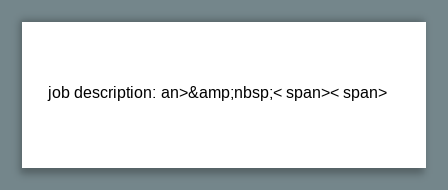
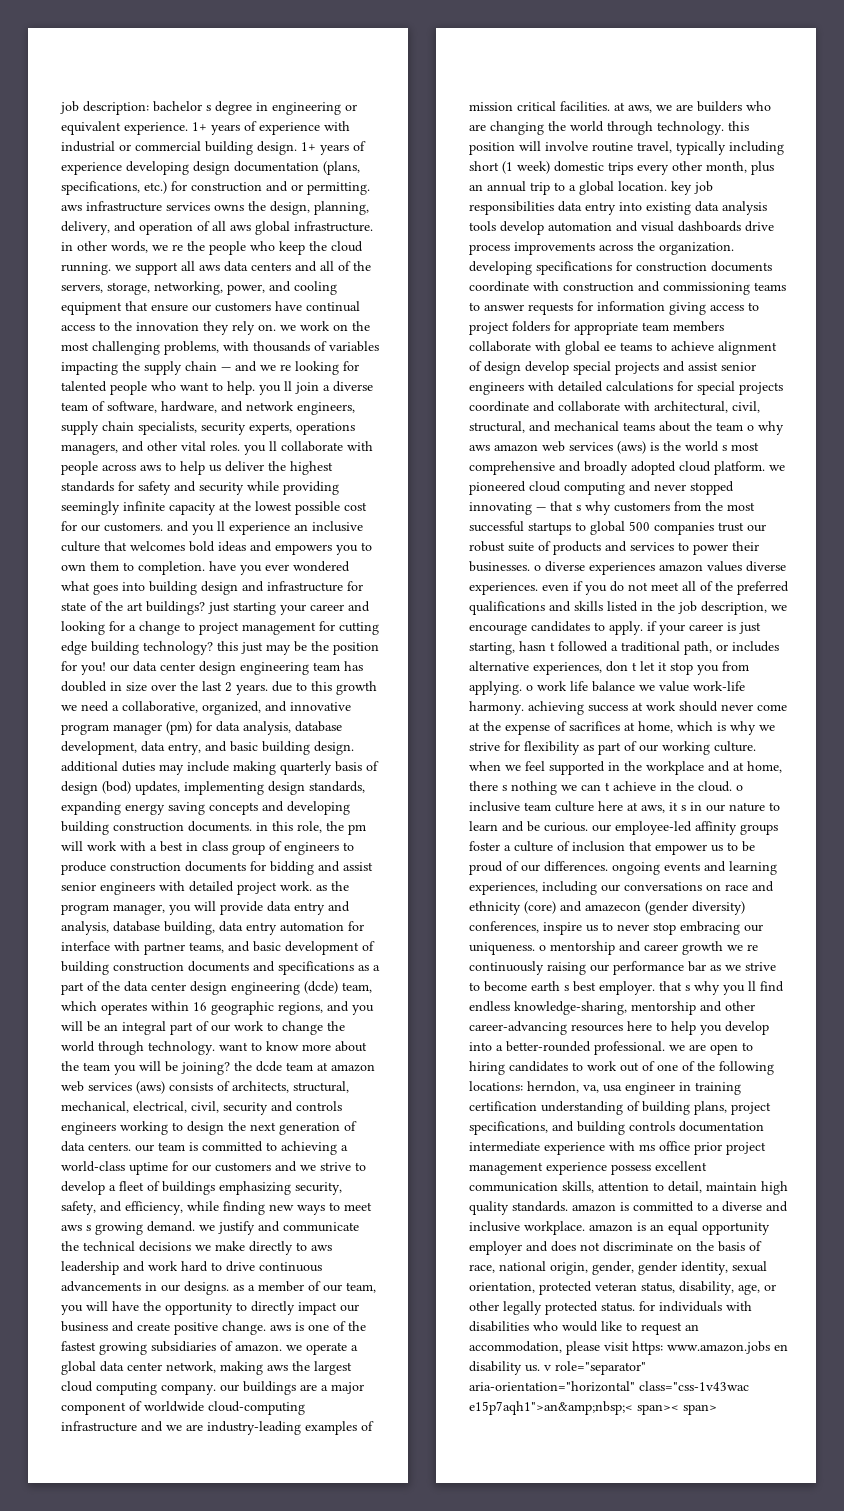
- job description: an>&amp;nbsp;< span>< span>
+ job description: bachelor s degree in engineering or equivalent experience. 1+ years of experience with industrial or commercial building design. 1+ years of experience developing design documentation (plans, specifications, etc.) for construction and or permitting. aws infrastructure services owns the design, planning, delivery, and operation of all aws global infrastructure. in other words, we re the people who keep the cloud running. we support all aws data centers and all of the servers, storage, networking, power, and cooling equipment that ensure our customers have continual access to the innovation they rely on. we work on the most challenging problems, with thousands of variables impacting the supply chain — and we re looking for talented people who want to help. you ll join a diverse team of software, hardware, and network engineers, supply chain specialists, security experts, operations managers, and other vital roles. you ll collaborate with people across aws to help us deliver the highest standards for safety and security while providing seemingly infinite capacity at the lowest possible cost for our customers. and you ll experience an inclusive culture that welcomes bold ideas and empowers you to own them to completion. have you ever wondered what goes into building design and infrastructure for state of the art buildings? just starting your career and looking for a change to project management for cutting edge building technology? this just may be the position for you! our data center design engineering team has doubled in size over the last 2 years. due to this growth we need a collaborative, organized, and innovative program manager (pm) for data analysis, database development, data entry, and basic building design. additional duties may include making quarterly basis of design (bod) updates, implementing design standards, expanding energy saving concepts and developing building construction documents. in this role, the pm will work with a best in class group of engineers to produce construction documents for bidding and assist senior engineers with detailed project work. as the program manager, you will provide data entry and analysis, database building, data entry automation for interface with partner teams, and basic development of building construction documents and specifications as a part of the data center design engineering (dcde) team, which operates within 16 geographic regions, and you will be an integral part of our work to change the world through technology. want to know more about the team you will be joining? the dcde team at amazon web services (aws) consists of architects, structural, mechanical, electrical, civil, security and controls engineers working to design the next generation of data centers. our team is committed to achieving a world-class uptime for our customers and we strive to develop a fleet of buildings emphasizing security, safety, and efficiency, while finding new ways to meet aws s growing demand. we justify and communicate the technical decisions we make directly to aws leadership and work hard to drive continuous advancements in our designs. as a member of our team, you will have the opportunity to directly impact our business and create positive change. aws is one of the fastest growing subsidiaries of amazon. we operate a global data center network, making aws the largest cloud computing company. our buildings are a major component of worldwide cloud-computing infrastructure and we are industry-leading examples of mission critical facilities. at aws, we are builders who are changing the world through technology. this position will involve routine travel, typically including short (1 week) domestic trips every other month, plus an annual trip to a global location. key job responsibilities data entry into existing data analysis tools develop automation and visual dashboards drive process improvements across the organization. developing specifications for construction documents coordinate with construction and commissioning teams to answer requests for information giving access to project folders for appropriate team members collaborate with global ee teams to achieve alignment of design develop special projects and assist senior engineers with detailed calculations for special projects coordinate and collaborate with architectural, civil, structural, and mechanical teams about the team o why aws amazon web services (aws) is the world s most comprehensive and broadly adopted cloud platform. we pioneered cloud computing and never stopped innovating — that s why customers from the most successful startups to global 500 companies trust our robust suite of products and services to power their businesses. o diverse experiences amazon values diverse experiences. even if you do not meet all of the preferred qualifications and skills listed in the job description, we encourage candidates to apply. if your career is just starting, hasn t followed a traditional path, or includes alternative experiences, don t let it stop you from applying. o work life balance we value work-life harmony. achieving success at work should never come at the expense of sacrifices at home, which is why we strive for flexibility as part of our working culture. when we feel supported in the workplace and at home, there s nothing we can t achieve in the cloud. o inclusive team culture here at aws, it s in our nature to learn and be curious. our employee-led affinity groups foster a culture of inclusion that empower us to be proud of our differences. ongoing events and learning experiences, including our conversations on race and ethnicity (core) and amazecon (gender diversity) conferences, inspire us to never stop embracing our uniqueness. o mentorship and career growth we re continuously raising our performance bar as we strive to become earth s best employer. that s why you ll find endless knowledge-sharing, mentorship and other career-advancing resources here to help you develop into a better-rounded professional. we are open to hiring candidates to work out of one of the following locations: herndon, va, usa engineer in training certification understanding of building plans, project specifications, and building controls documentation intermediate experience with ms office prior project management experience possess excellent communication skills, attention to detail, maintain high quality standards. amazon is committed to a diverse and inclusive workplace. amazon is an equal opportunity employer and does not discriminate on the basis of race, national origin, gender, gender identity, sexual orientation, protected veteran status, disability, age, or other legally protected status. for individuals with disabilities who would like to request an accommodation, please visit https: www.amazon.jobs en disability us. v role="separator" aria-orientation="horizontal" class="css-1v43wac e15p7aqh1">an&amp;nbsp;< span>< span>

